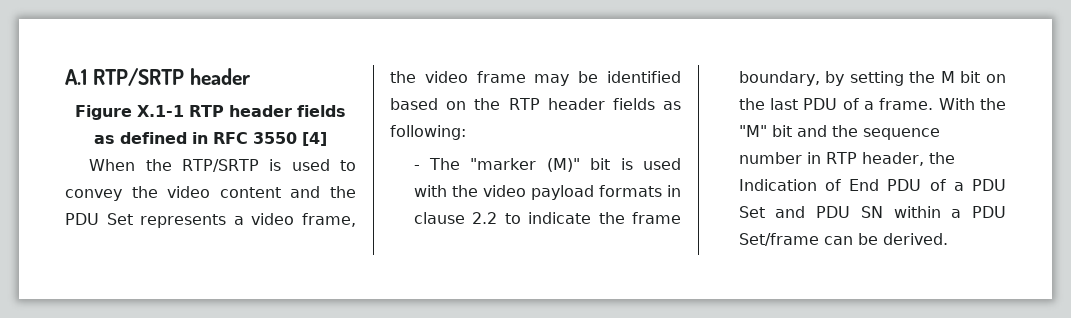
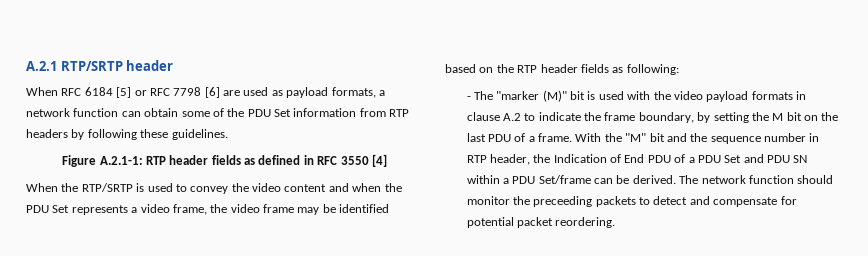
- A.1 RTP/SRTP header
+ A.2.1 RTP/SRTP header
+ When RFC 6184 [5] or RFC 7798 [6] are used as payload formats, a network function can obtain some of the PDU Set information from RTP headers by following these guidelines.
- Figure X.1-1 RTP header fields as defined in RFC 3550 [4]
+ Figure A.2.1-1: RTP header fields as defined in RFC 3550 [4]
- When the RTP/SRTP is used to convey the video content and the PDU Set represents a video frame, the video frame may be identified based on the RTP header fields as following:
+ When the RTP/SRTP is used to convey the video content and when the PDU Set represents a video frame, the video frame may be identified based on the RTP header fields as following:
- - The "marker (M)" bit is used with the video payload formats in clause 2.2 to indicate the frame boundary, by setting the M bit on the last PDU of a frame.
+ - The "marker (M)" bit is used with the video payload formats in clause A.2 to indicate the frame boundary, by setting the M bit on the last PDU of a frame.
+ The network function should monitor the preceeding packets to detect and compensate for potential packet reordering.

